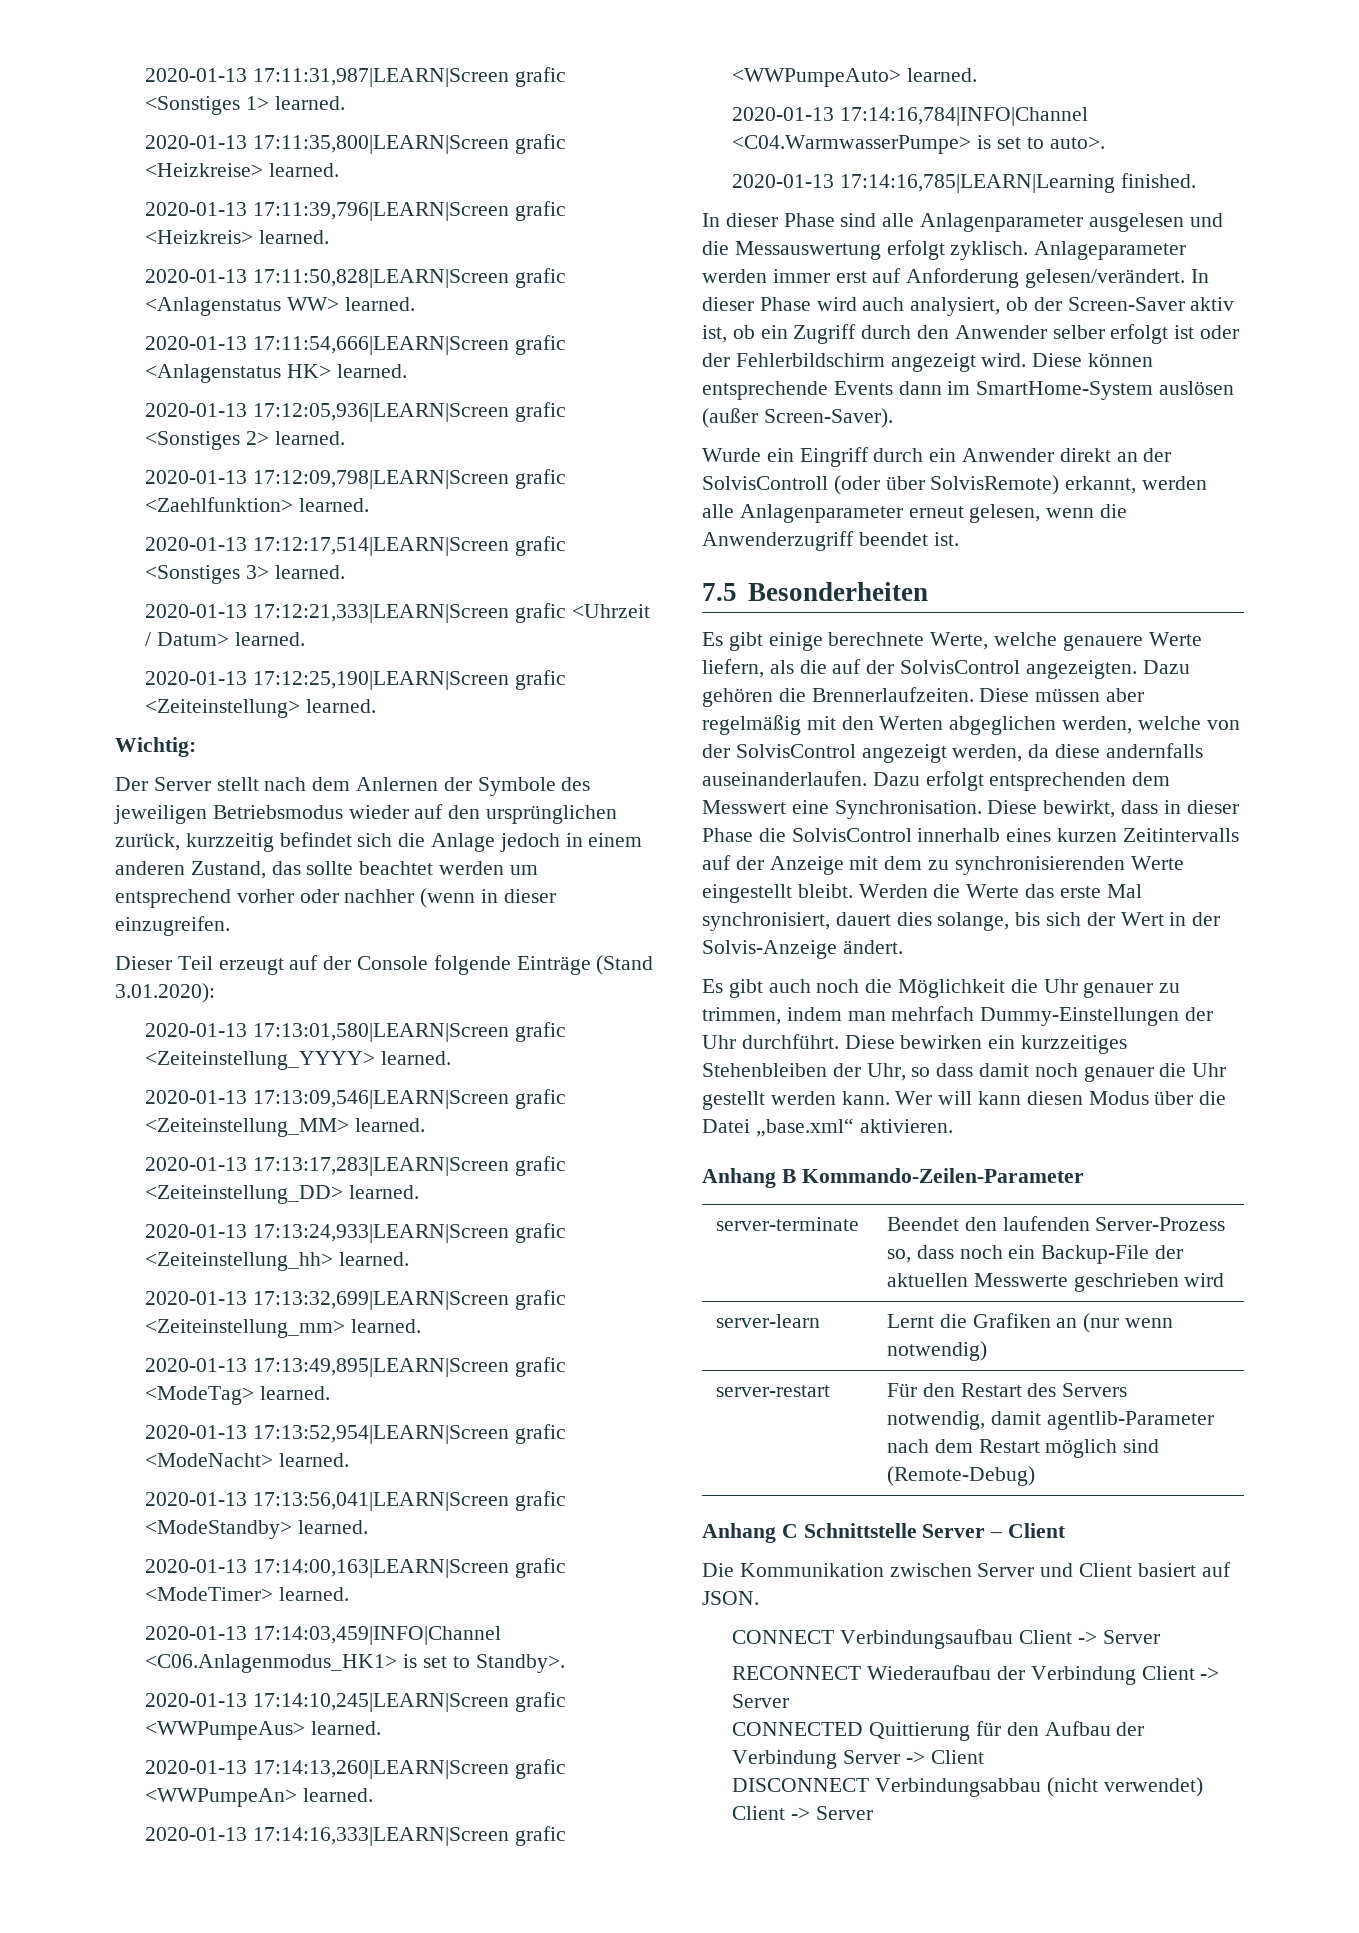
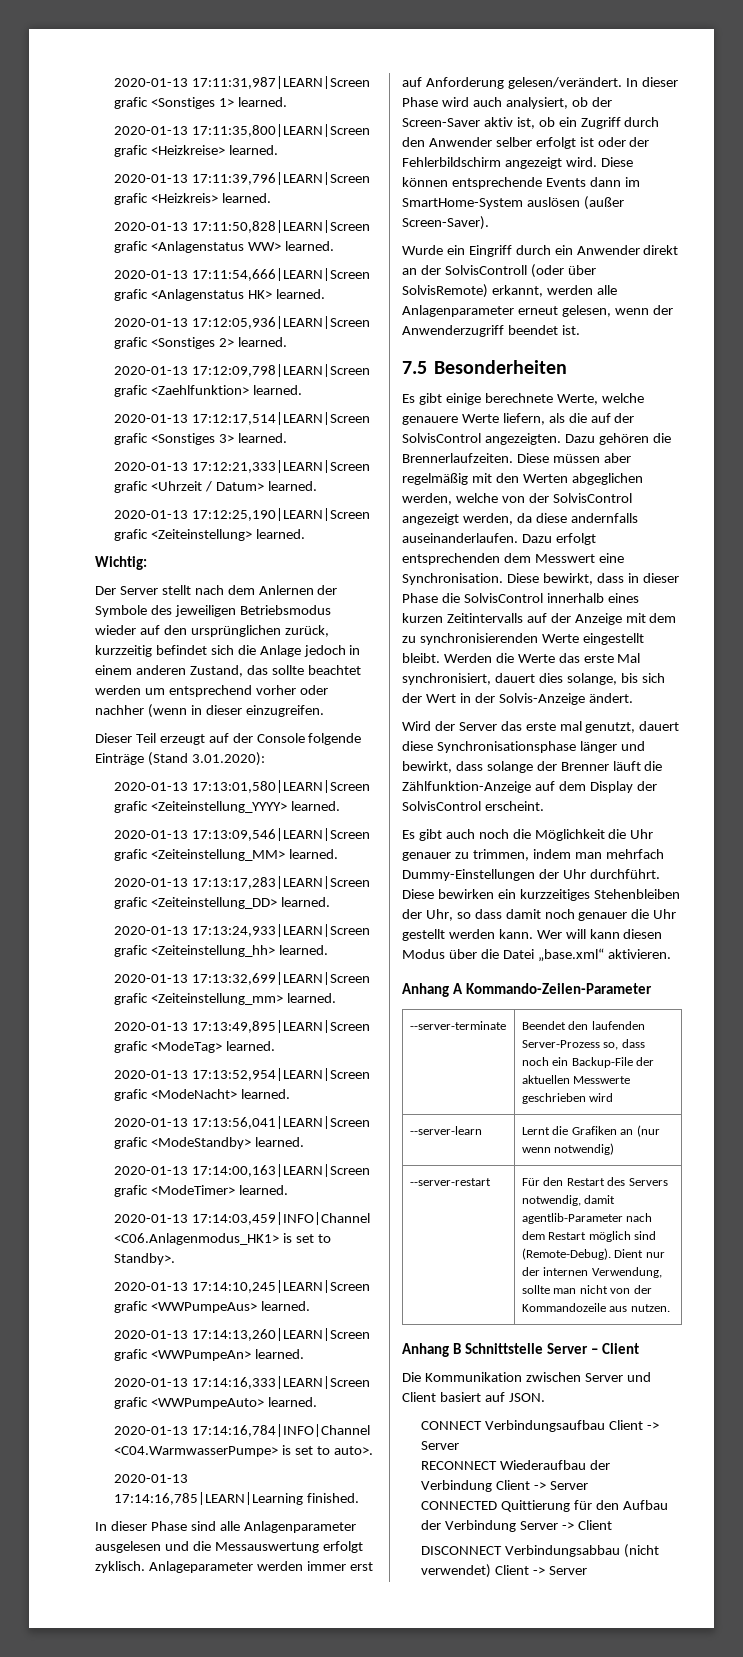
- Wurde ein Eingriff durch ein Anwender direkt an der SolvisControll (oder über SolvisRemote) erkannt, werden alle Anlagenparameter erneut gelesen, wenn die Anwenderzugriff beendet ist.
+ Wurde ein Eingriff durch ein Anwender direkt an der SolvisControll (oder über SolvisRemote) erkannt, werden alle Anlagenparameter erneut gelesen, wenn der Anwenderzugriff beendet ist.
+ Wird der Server das erste mal genutzt, dauert diese Synchronisationsphase länger und bewirkt, dass solange der Brenner läuft die Zählfunktion-Anzeige auf dem Display der SolvisControl erscheint.
- Anhang B Kommando-Zeilen-Parameter
+ Anhang A Kommando-Zeilen-Parameter
- server-terminate | Beendet den laufenden Server-Prozess so, dass noch ein Backup-File der aktuellen Messwerte geschrieben wird
+ --server-terminate | Beendet den laufenden Server-Prozess so, dass noch ein Backup-File der aktuellen Messwerte geschrieben wird
- server-learn | Lernt die Grafiken an (nur wenn notwendig)
+ --server-learn | Lernt die Grafiken an (nur wenn notwendig)
- server-restart | Für den Restart des Servers notwendig, damit agentlib-Parameter nach dem Restart möglich sind (Remote-Debug)
- Anhang C Schnittstelle Server – Client
+ --server-restart | Für den Restart des Servers notwendig, damit agentlib-Parameter nach dem Restart möglich sind (Remote-Debug). Dient nur der internen Verwendung, sollte man nicht von der Kommandozeile aus nutzen.
+ Anhang B Schnittstelle Server – Client

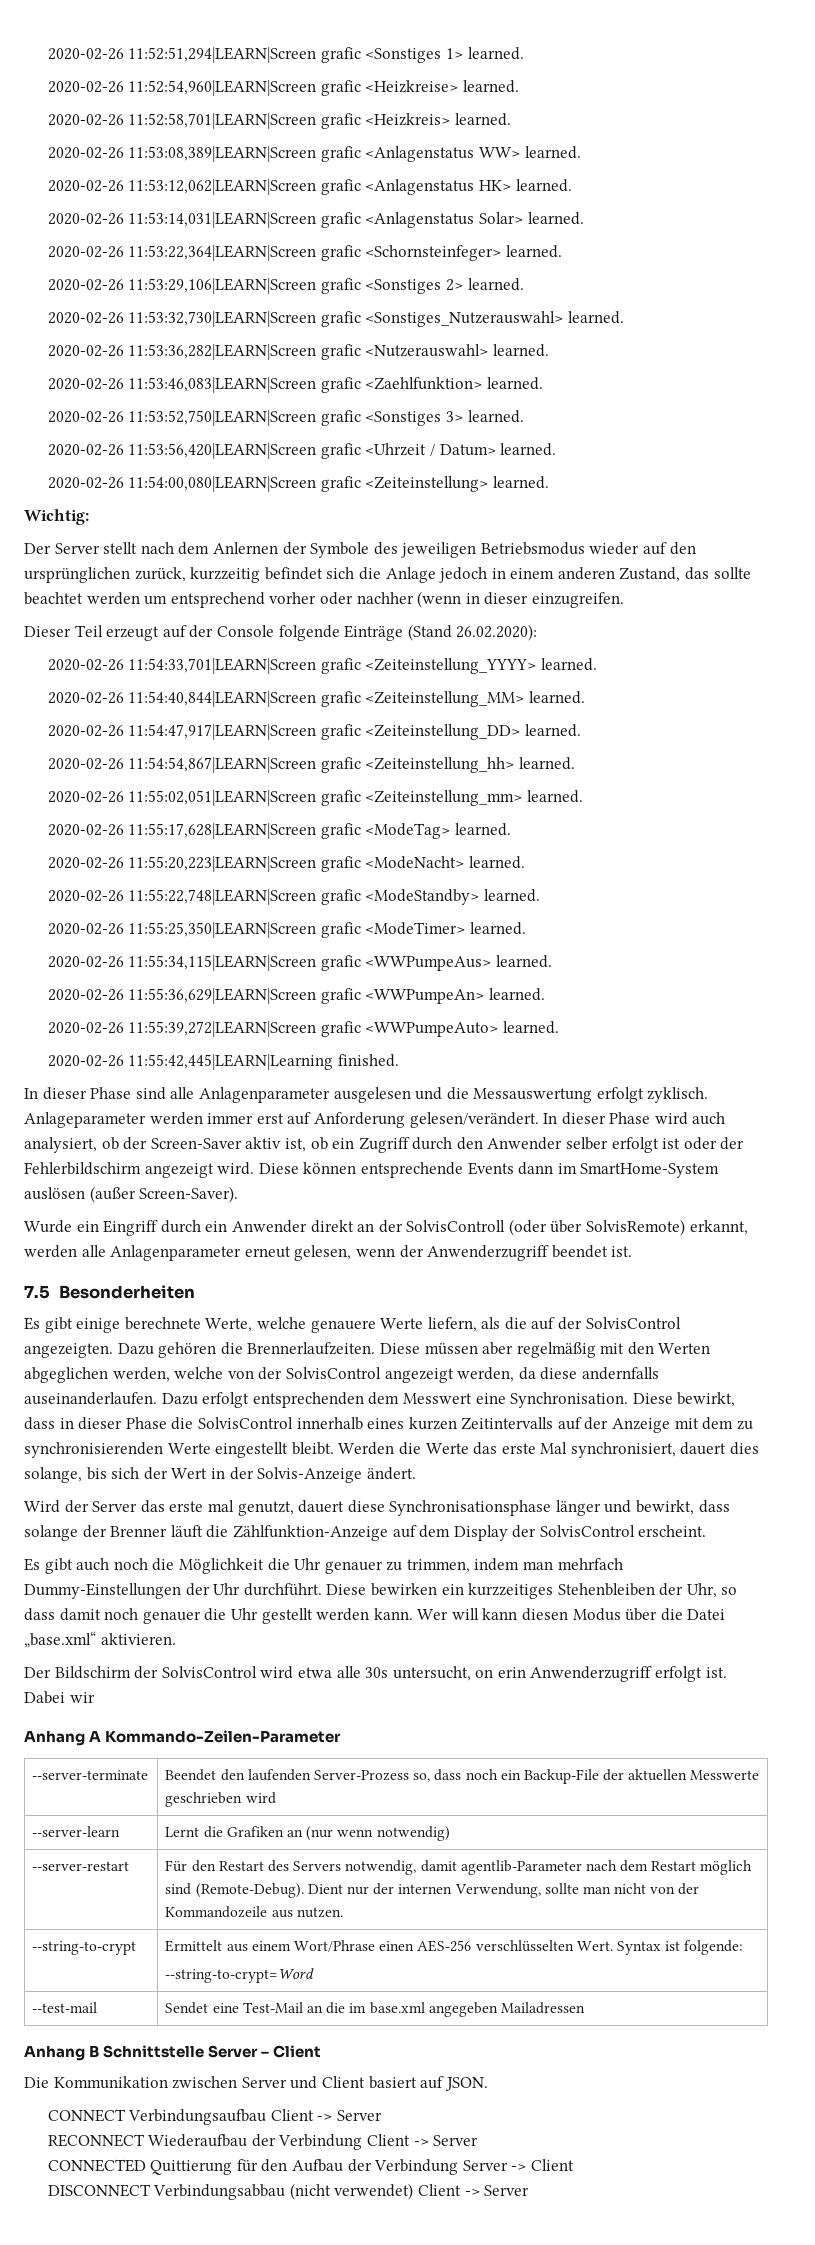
- 2020-01-13 17:11:31,987|LEARN|Screen grafic <Sonstiges 1> learned.
+ 2020-02-26 11:52:51,294|LEARN|Screen grafic <Sonstiges 1> learned.
- 2020-01-13 17:11:35,800|LEARN|Screen grafic <Heizkreise> learned.
+ 2020-02-26 11:52:54,960|LEARN|Screen grafic <Heizkreise> learned.
- 2020-01-13 17:11:39,796|LEARN|Screen grafic <Heizkreis> learned.
+ 2020-02-26 11:52:58,701|LEARN|Screen grafic <Heizkreis> learned.
- 2020-01-13 17:11:50,828|LEARN|Screen grafic <Anlagenstatus WW> learned.
+ 2020-02-26 11:53:08,389|LEARN|Screen grafic <Anlagenstatus WW> learned.
- 2020-01-13 17:11:54,666|LEARN|Screen grafic <Anlagenstatus HK> learned.
+ 2020-02-26 11:53:12,062|LEARN|Screen grafic <Anlagenstatus HK> learned.
- 2020-01-13 17:12:05,936|LEARN|Screen grafic <Sonstiges 2> learned.
- 2020-01-13 17:12:09,798|LEARN|Screen grafic <Zaehlfunktion> learned.
+ 2020-02-26 11:53:14,031|LEARN|Screen grafic <Anlagenstatus Solar> learned.
+ 2020-02-26 11:53:22,364|LEARN|Screen grafic <Schornsteinfeger> learned.
+ 2020-02-26 11:53:29,106|LEARN|Screen grafic <Sonstiges 2> learned.
+ 2020-02-26 11:53:32,730|LEARN|Screen grafic <Sonstiges_Nutzerauswahl> learned.
+ 2020-02-26 11:53:36,282|LEARN|Screen grafic <Nutzerauswahl> learned.
+ 2020-02-26 11:53:46,083|LEARN|Screen grafic <Zaehlfunktion> learned.
- 2020-01-13 17:12:17,514|LEARN|Screen grafic <Sonstiges 3> learned.
+ 2020-02-26 11:53:52,750|LEARN|Screen grafic <Sonstiges 3> learned.
- 2020-01-13 17:12:21,333|LEARN|Screen grafic <Uhrzeit / Datum> learned.
+ 2020-02-26 11:53:56,420|LEARN|Screen grafic <Uhrzeit / Datum> learned.
- 2020-01-13 17:12:25,190|LEARN|Screen grafic <Zeiteinstellung> learned.
+ 2020-02-26 11:54:00,080|LEARN|Screen grafic <Zeiteinstellung> learned.
- Dieser Teil erzeugt auf der Console folgende Einträge (Stand 3.01.2020):
- 2020-01-13 17:13:01,580|LEARN|Screen grafic <Zeiteinstellung_YYYY> learned.
+ Dieser Teil erzeugt auf der Console folgende Einträge (Stand 26.02.2020):
+ 2020-02-26 11:54:33,701|LEARN|Screen grafic <Zeiteinstellung_YYYY> learned.
- 2020-01-13 17:13:09,546|LEARN|Screen grafic <Zeiteinstellung_MM> learned.
+ 2020-02-26 11:54:40,844|LEARN|Screen grafic <Zeiteinstellung_MM> learned.
- 2020-01-13 17:13:17,283|LEARN|Screen grafic <Zeiteinstellung_DD> learned.
+ 2020-02-26 11:54:47,917|LEARN|Screen grafic <Zeiteinstellung_DD> learned.
- 2020-01-13 17:13:24,933|LEARN|Screen grafic <Zeiteinstellung_hh> learned.
+ 2020-02-26 11:54:54,867|LEARN|Screen grafic <Zeiteinstellung_hh> learned.
- 2020-01-13 17:13:32,699|LEARN|Screen grafic <Zeiteinstellung_mm> learned.
+ 2020-02-26 11:55:02,051|LEARN|Screen grafic <Zeiteinstellung_mm> learned.
- 2020-01-13 17:13:49,895|LEARN|Screen grafic <ModeTag> learned.
+ 2020-02-26 11:55:17,628|LEARN|Screen grafic <ModeTag> learned.
- 2020-01-13 17:13:52,954|LEARN|Screen grafic <ModeNacht> learned.
+ 2020-02-26 11:55:20,223|LEARN|Screen grafic <ModeNacht> learned.
- 2020-01-13 17:13:56,041|LEARN|Screen grafic <ModeStandby> learned.
+ 2020-02-26 11:55:22,748|LEARN|Screen grafic <ModeStandby> learned.
- 2020-01-13 17:14:00,163|LEARN|Screen grafic <ModeTimer> learned.
+ 2020-02-26 11:55:25,350|LEARN|Screen grafic <ModeTimer> learned.
- 2020-01-13 17:14:03,459|INFO|Channel <C06.Anlagenmodus_HK1> is set to Standby>.
- 2020-01-13 17:14:10,245|LEARN|Screen grafic <WWPumpeAus> learned.
+ 2020-02-26 11:55:34,115|LEARN|Screen grafic <WWPumpeAus> learned.
- 2020-01-13 17:14:13,260|LEARN|Screen grafic <WWPumpeAn> learned.
+ 2020-02-26 11:55:36,629|LEARN|Screen grafic <WWPumpeAn> learned.
- 2020-01-13 17:14:16,333|LEARN|Screen grafic <WWPumpeAuto> learned.
+ 2020-02-26 11:55:39,272|LEARN|Screen grafic <WWPumpeAuto> learned.
- 2020-01-13 17:14:16,784|INFO|Channel <C04.WarmwasserPumpe> is set to auto>.
- 2020-01-13 17:14:16,785|LEARN|Learning finished.
+ 2020-02-26 11:55:42,445|LEARN|Learning finished.
+ Der Bildschirm der SolvisControl wird etwa alle 30s untersucht, on erin Anwenderzugriff erfolgt ist. Dabei wir
+ --string-to-crypt | Ermittelt aus einem Wort/Phrase einen AES-256 verschlüsselten Wert. Syntax ist folgende:
+ --string-to-crypt=Word
+ --test-mail | Sendet eine Test-Mail an die im base.xml angegeben Mailadressen

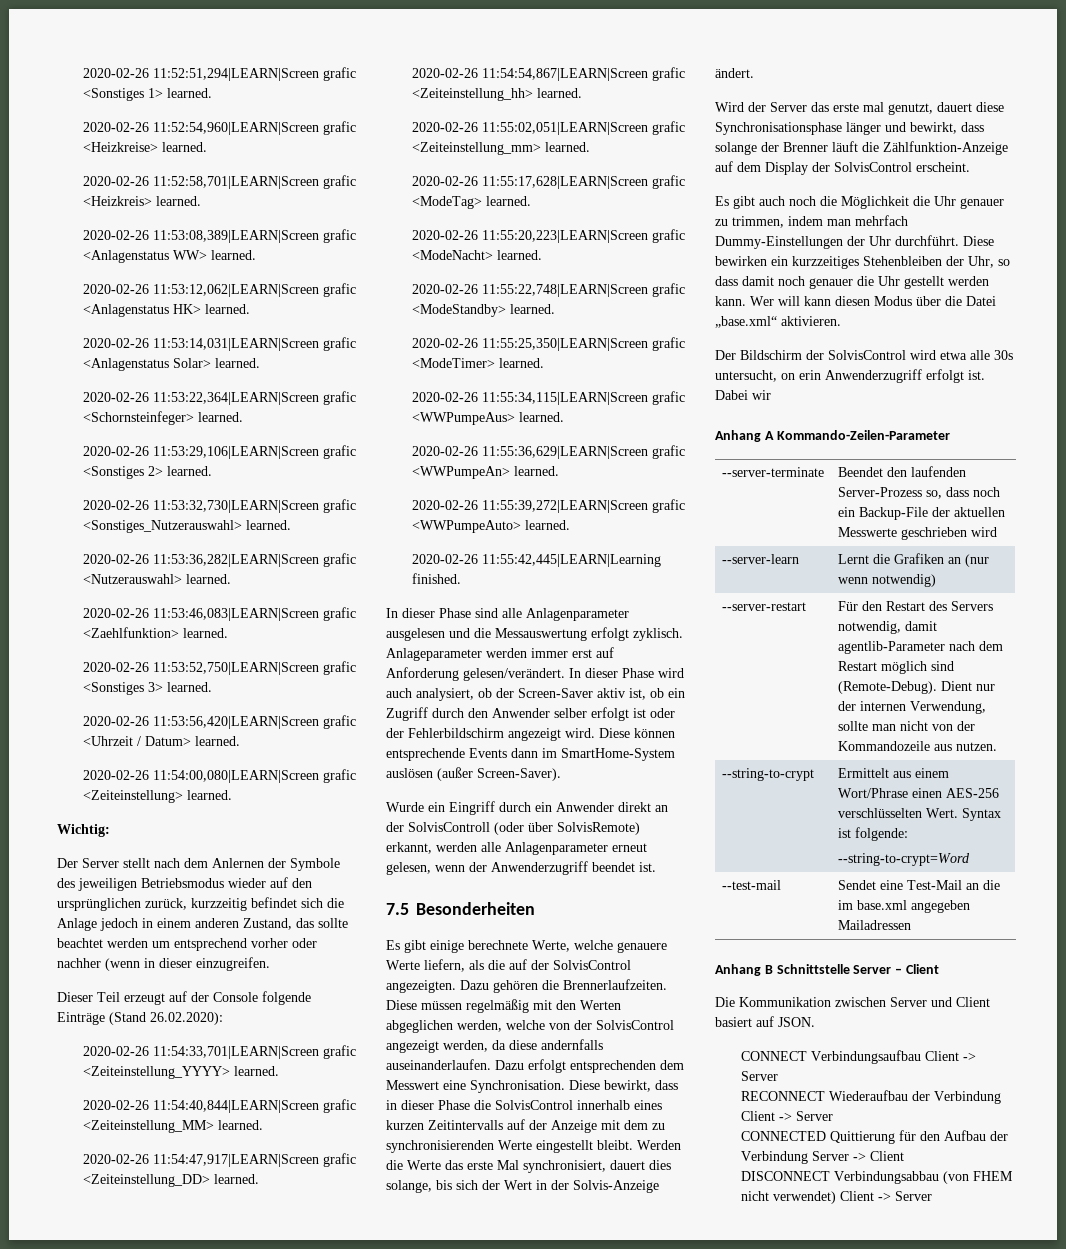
- Diese müssen aber regelmäßig mit den Werten abgeglichen werden, welche von der SolvisControl angezeigt werden, da diese andernfalls auseinanderlaufen.
+ Diese müssen regelmäßig mit den Werten abgeglichen werden, welche von der SolvisControl angezeigt werden, da diese andernfalls auseinanderlaufen.
- DISCONNECT Verbindungsabbau (nicht verwendet) Client -> Server
+ DISCONNECT Verbindungsabbau (von FHEM nicht verwendet) Client -> Server

